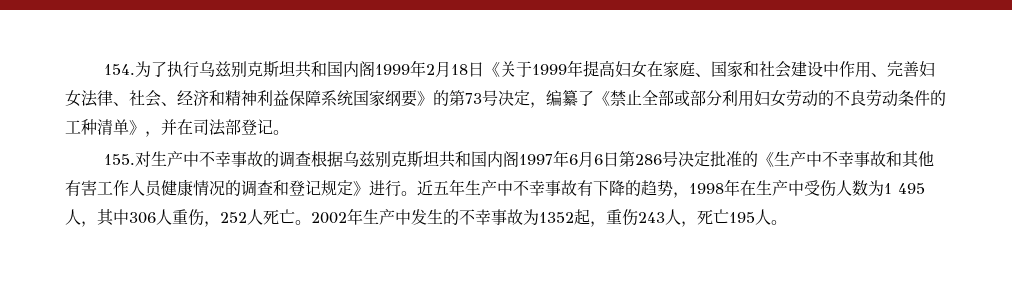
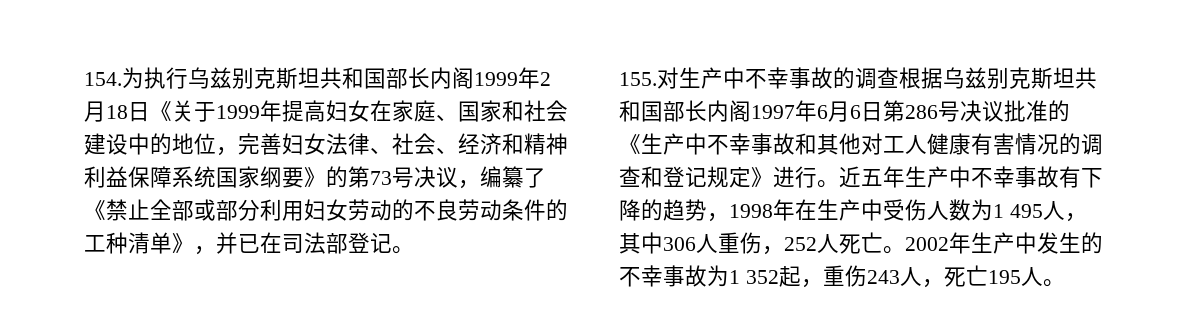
- 154.为了执行乌兹别克斯坦共和国内阁1999年2月18日《关于1999年提高妇女在家庭、国家和社会建设中作用、完善妇女法律、社会、经济和精神利益保障系统国家纲要》的第73号决定，编纂了《禁止全部或部分利用妇女劳动的不良劳动条件的工种清单》，并在司法部登记。
+ 154.为执行乌兹别克斯坦共和国部长内阁1999年2月18日《关于1999年提高妇女在家庭、国家和社会建设中的地位，完善妇女法律、社会、经济和精神利益保障系统国家纲要》的第73号决议，编纂了《禁止全部或部分利用妇女劳动的不良劳动条件的工种清单》，并已在司法部登记。
- 155.对生产中不幸事故的调查根据乌兹别克斯坦共和国内阁1997年6月6日第286号决定批准的《生产中不幸事故和其他有害工作人员健康情况的调查和登记规定》进行。
+ 155.对生产中不幸事故的调查根据乌兹别克斯坦共和国部长内阁1997年6月6日第286号决议批准的《生产中不幸事故和其他对工人健康有害情况的调查和登记规定》进行。
- 2002年生产中发生的不幸事故为1352起，重伤243人，死亡195人。
+ 2002年生产中发生的不幸事故为1 352起，重伤243人，死亡195人。

